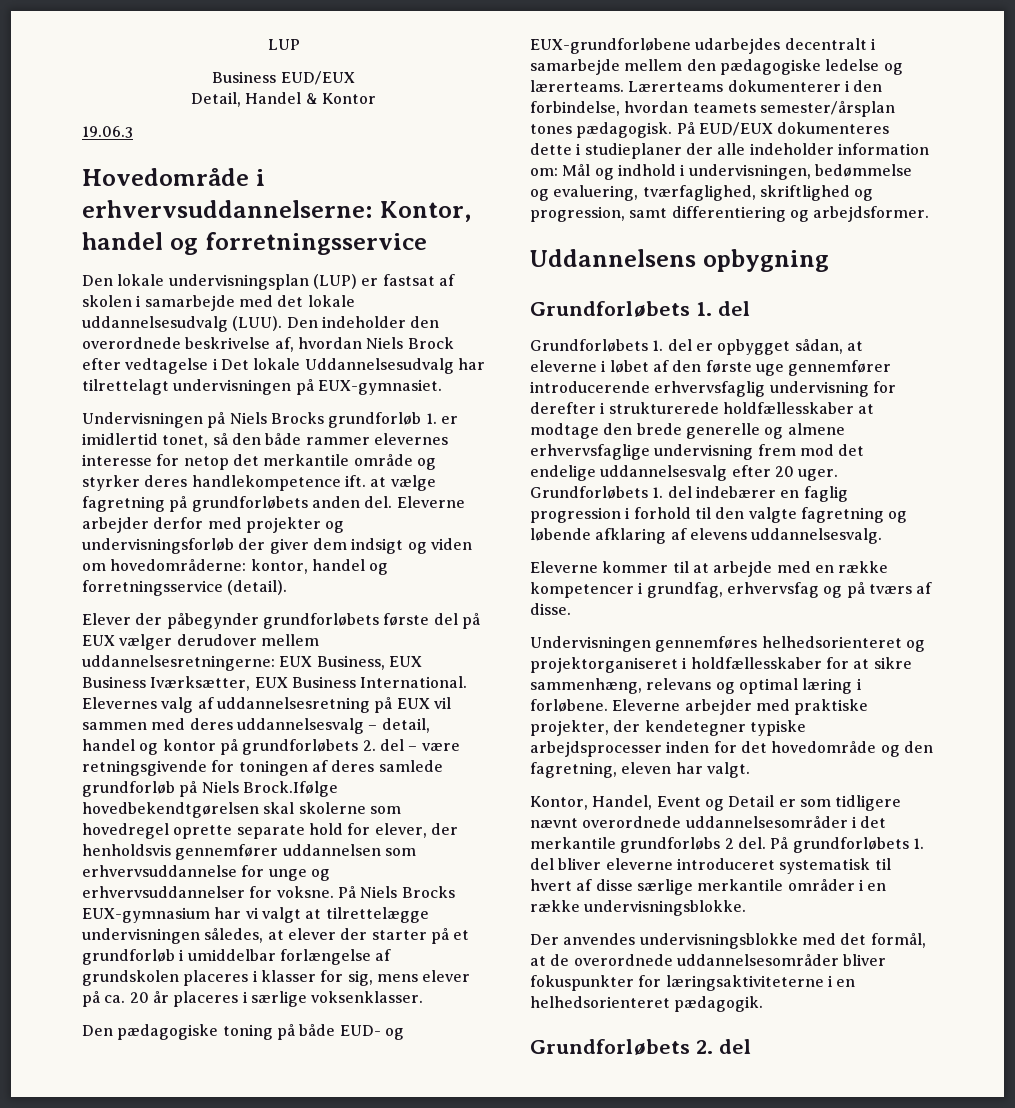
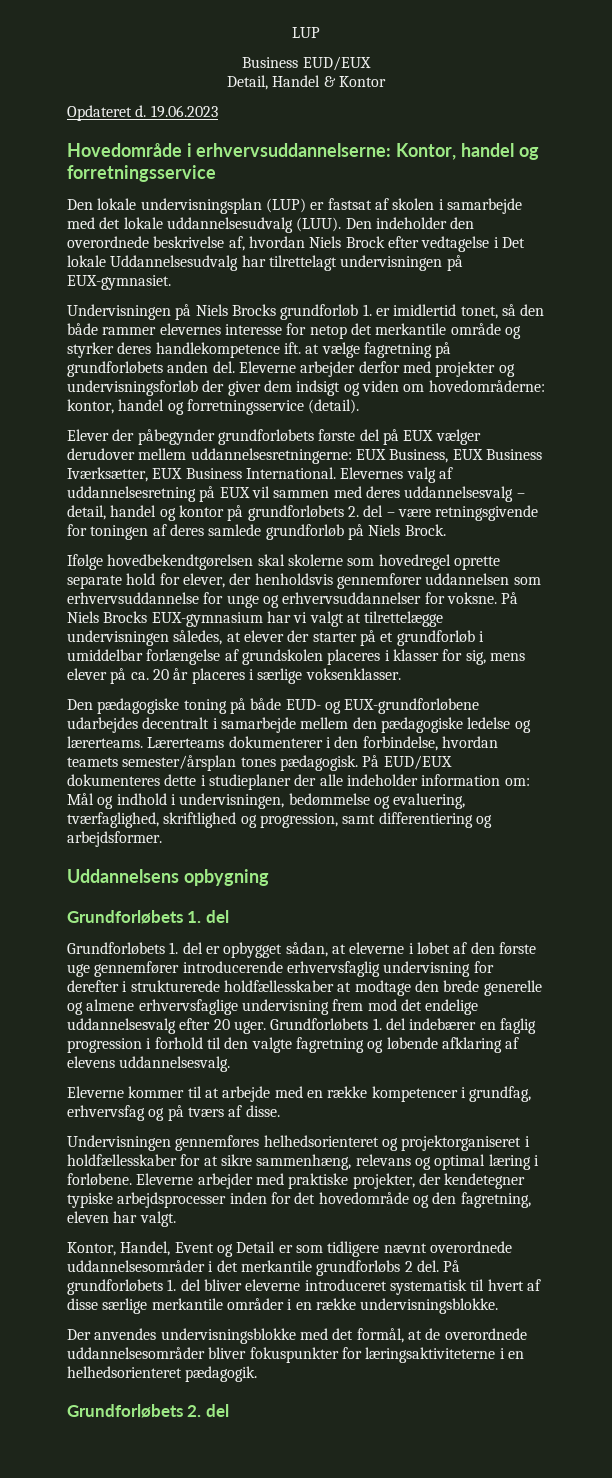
- 19.06.3
+ Opdateret d. 19.06.2023
- Elevernes valg af uddannelsesretning på EUX vil sammen med deres uddannelsesvalg – detail, handel og kontor på grundforløbets 2. del – være retningsgivende for toningen af deres samlede grundforløb på Niels Brock.Ifølge hovedbekendtgørelsen skal skolerne som hovedregel oprette separate hold for elever, der henholdsvis gennemfører uddannelsen som erhvervsuddannelse for unge og erhvervsuddannelser for voksne.
+ Elevernes valg af uddannelsesretning på EUX vil sammen med deres uddannelsesvalg – detail, handel og kontor på grundforløbets 2. del – være retningsgivende for toningen af deres samlede grundforløb på Niels Brock.
+ Ifølge hovedbekendtgørelsen skal skolerne som hovedregel oprette separate hold for elever, der henholdsvis gennemfører uddannelsen som erhvervsuddannelse for unge og erhvervsuddannelser for voksne.

